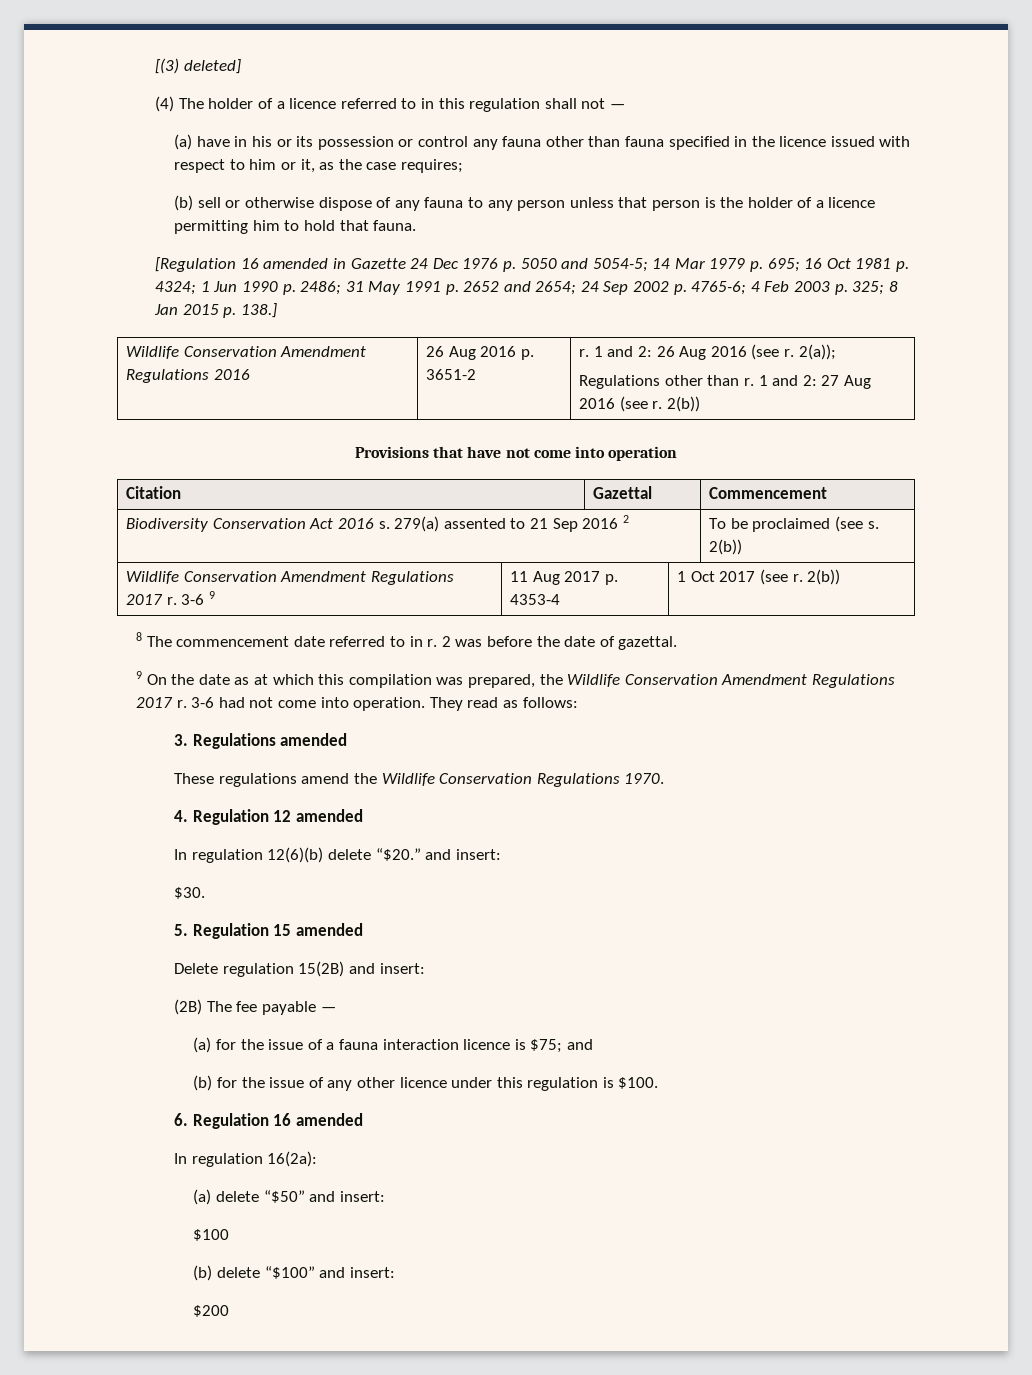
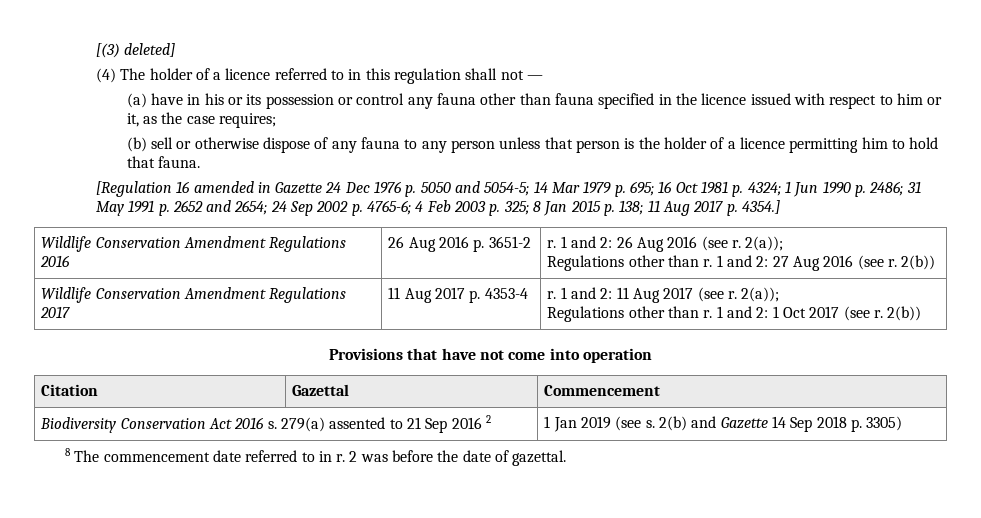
- [Regulation 16 amended in Gazette 24 Dec 1976 p. 5050 and 5054-5; 14 Mar 1979 p. 695; 16 Oct 1981 p. 4324; 1 Jun 1990 p. 2486; 31 May 1991 p. 2652 and 2654; 24 Sep 2002 p. 4765-6; 4 Feb 2003 p. 325; 8 Jan 2015 p. 138.]
+ [Regulation 16 amended in Gazette 24 Dec 1976 p. 5050 and 5054-5; 14 Mar 1979 p. 695; 16 Oct 1981 p. 4324; 1 Jun 1990 p. 2486; 31 May 1991 p. 2652 and 2654; 24 Sep 2002 p. 4765-6; 4 Feb 2003 p. 325; 8 Jan 2015 p. 138; 11 Aug 2017 p. 4354.]
+ Wildlife Conservation Amendment Regulations 2017 | 11 Aug 2017 p. 4353-4 | r. 1 and 2: 11 Aug 2017 (see r. 2(a));
+ Regulations other than r. 1 and 2: 1 Oct 2017 (see r. 2(b))
- Biodiversity Conservation Act 2016 s. 279(a) assented to 21 Sep 2016 2 | To be proclaimed (see s. 2(b))
- Wildlife Conservation Amendment Regulations 2017 r. 3-6 9 | 11 Aug 2017 p. 4353-4 | 1 Oct 2017 (see r. 2(b))
+ Biodiversity Conservation Act 2016 s. 279(a) assented to 21 Sep 2016 2 | 1 Jan 2019 (see s. 2(b) and Gazette 14 Sep 2018 p. 3305)
- 9 On the date as at which this compilation was prepared, the Wildlife Conservation Amendment Regulations 2017 r. 3-6 had not come into operation. They read as follows:
- 3. Regulations amended
- These regulations amend the Wildlife Conservation Regulations 1970.
- 4. Regulation 12 amended
- In regulation 12(6)(b) delete “$20.” and insert:
- $30.
- 5. Regulation 15 amended
- Delete regulation 15(2B) and insert:
- (2B) The fee payable —
- (a) for the issue of a fauna interaction licence is $75; and
- (b) for the issue of any other licence under this regulation is $100.
- 6. Regulation 16 amended
- In regulation 16(2a):
- (a) delete “$50” and insert:
- $100
- (b) delete “$100” and insert:
- $200

